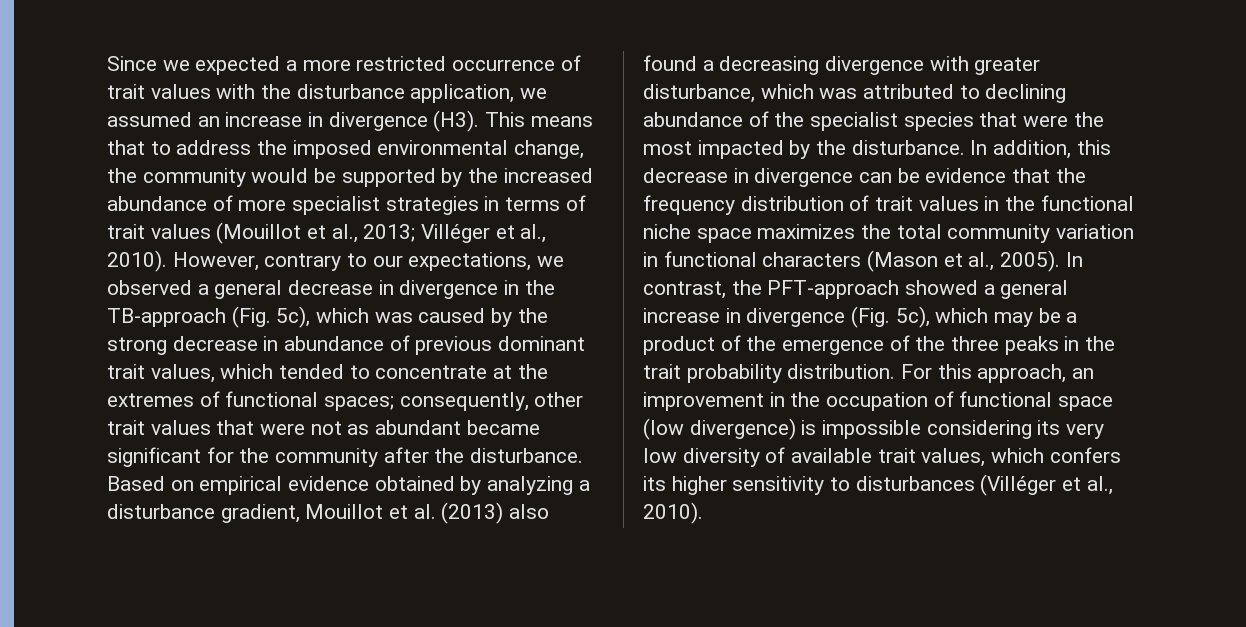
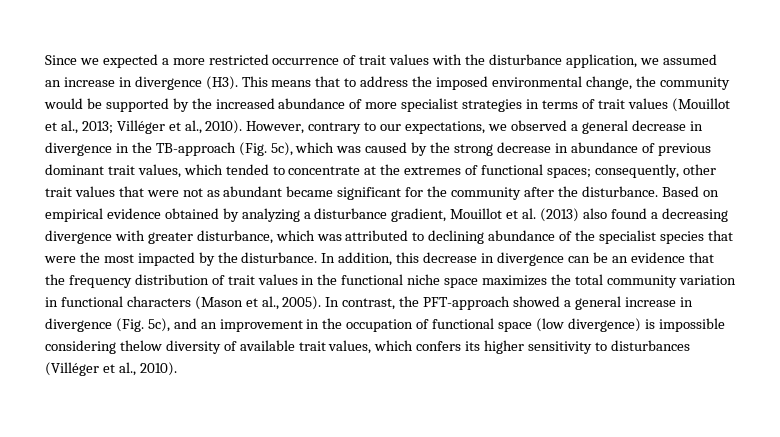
- In addition, this decrease in divergence can be evidence that the frequency distribution of trait values in the functional niche space maximizes the total community variation in functional characters (Mason et al., 2005).
+ In addition, this decrease in divergence can be an evidence that the frequency distribution of trait values in the functional niche space maximizes the total community variation in functional characters (Mason et al., 2005).
- In contrast, the PFT-approach showed a general increase in divergence (Fig. 5c), which may be a product of the emergence of the three peaks in the trait probability distribution. For this approach, an improvement in the occupation of functional space (low divergence) is impossible considering its very low diversity of available trait values, which confers its higher sensitivity to disturbances (Villéger et al., 2010).
+ In contrast, the PFT-approach showed a general increase in divergence (Fig. 5c), and an improvement in the occupation of functional space (low divergence) is impossible considering thelow diversity of available trait values, which confers its higher sensitivity to disturbances (Villéger et al., 2010).

